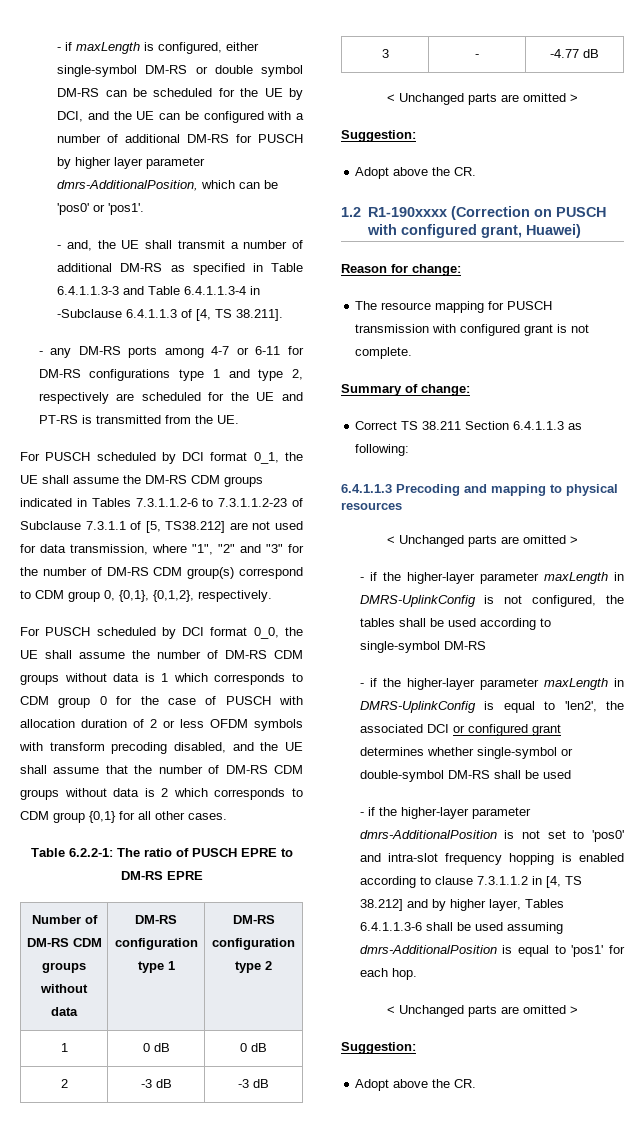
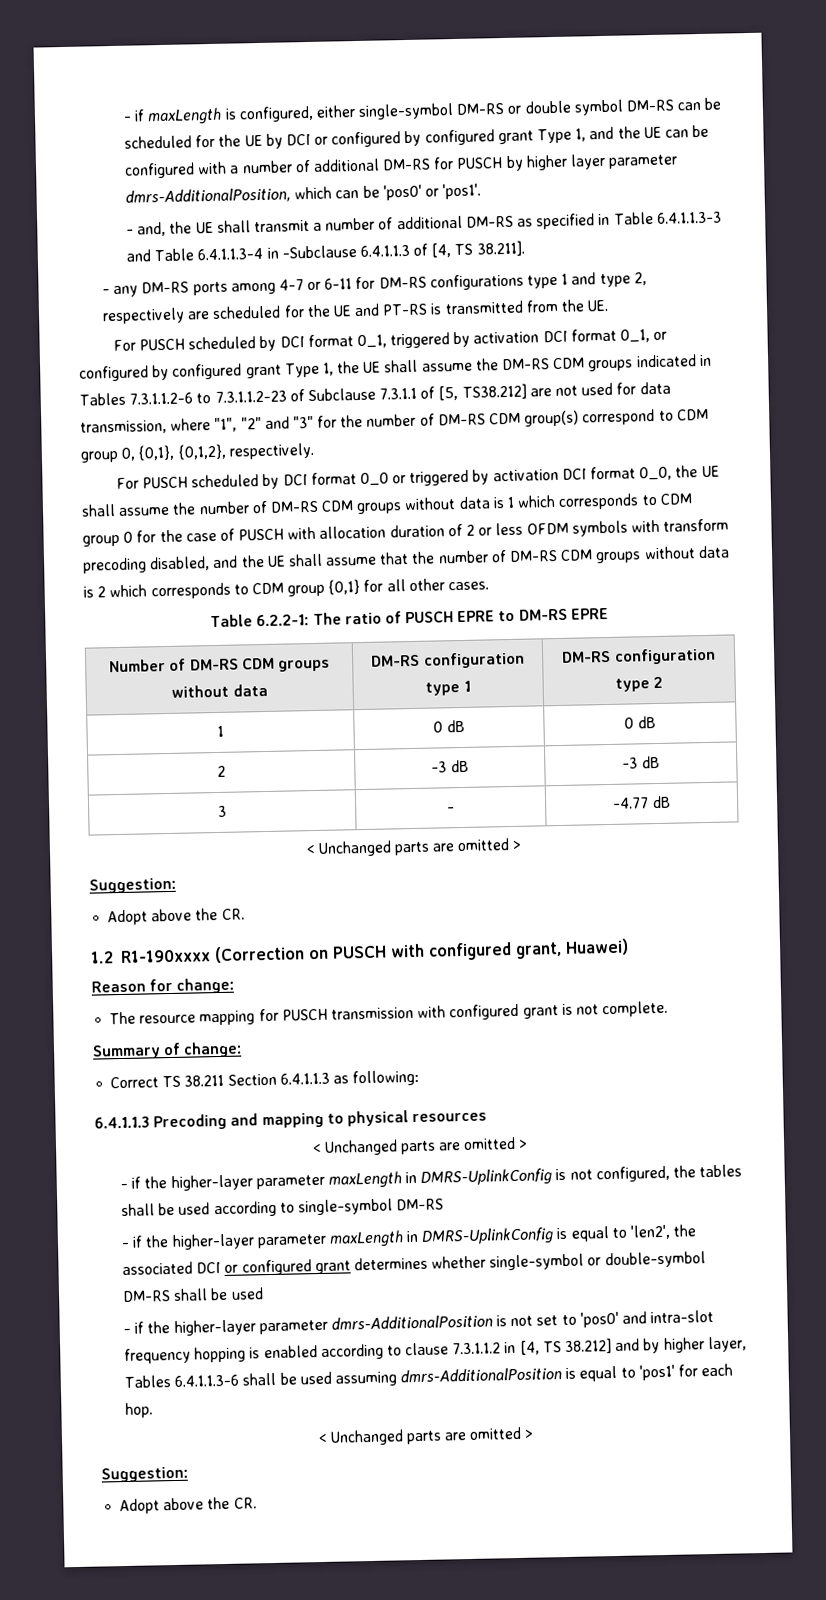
- - if maxLength is configured, either single-symbol DM-RS or double symbol DM-RS can be scheduled for the UE by DCI, and the UE can be configured with a number of additional DM-RS for PUSCH by higher layer parameter dmrs-AdditionalPosition, which can be 'pos0' or 'pos1'.
+ - if maxLength is configured, either single-symbol DM-RS or double symbol DM-RS can be scheduled for the UE by DCI or configured by configured grant Type 1, and the UE can be configured with a number of additional DM-RS for PUSCH by higher layer parameter dmrs-AdditionalPosition, which can be 'pos0' or 'pos1'.
- For PUSCH scheduled by DCI format 0_1, the UE shall assume the DM-RS CDM groups indicated in Tables 7.3.1.1.2-6 to 7.3.1.1.2-23 of Subclause 7.3.1.1 of [5, TS38.212] are not used for data transmission, where "1", "2" and "3" for the number of DM-RS CDM group(s) correspond to CDM group 0, {0,1}, {0,1,2}, respectively.
+ For PUSCH scheduled by DCI format 0_1, triggered by activation DCI format 0_1, or configured by configured grant Type 1, the UE shall assume the DM-RS CDM groups indicated in Tables 7.3.1.1.2-6 to 7.3.1.1.2-23 of Subclause 7.3.1.1 of [5, TS38.212] are not used for data transmission, where "1", "2" and "3" for the number of DM-RS CDM group(s) correspond to CDM group 0, {0,1}, {0,1,2}, respectively.
- For PUSCH scheduled by DCI format 0_0, the UE shall assume the number of DM-RS CDM groups without data is 1 which corresponds to CDM group 0 for the case of PUSCH with allocation duration of 2 or less OFDM symbols with transform precoding disabled, and the UE shall assume that the number of DM-RS CDM groups without data is 2 which corresponds to CDM group {0,1} for all other cases.
+ For PUSCH scheduled by DCI format 0_0 or triggered by activation DCI format 0_0, the UE shall assume the number of DM-RS CDM groups without data is 1 which corresponds to CDM group 0 for the case of PUSCH with allocation duration of 2 or less OFDM symbols with transform precoding disabled, and the UE shall assume that the number of DM-RS CDM groups without data is 2 which corresponds to CDM group {0,1} for all other cases.

